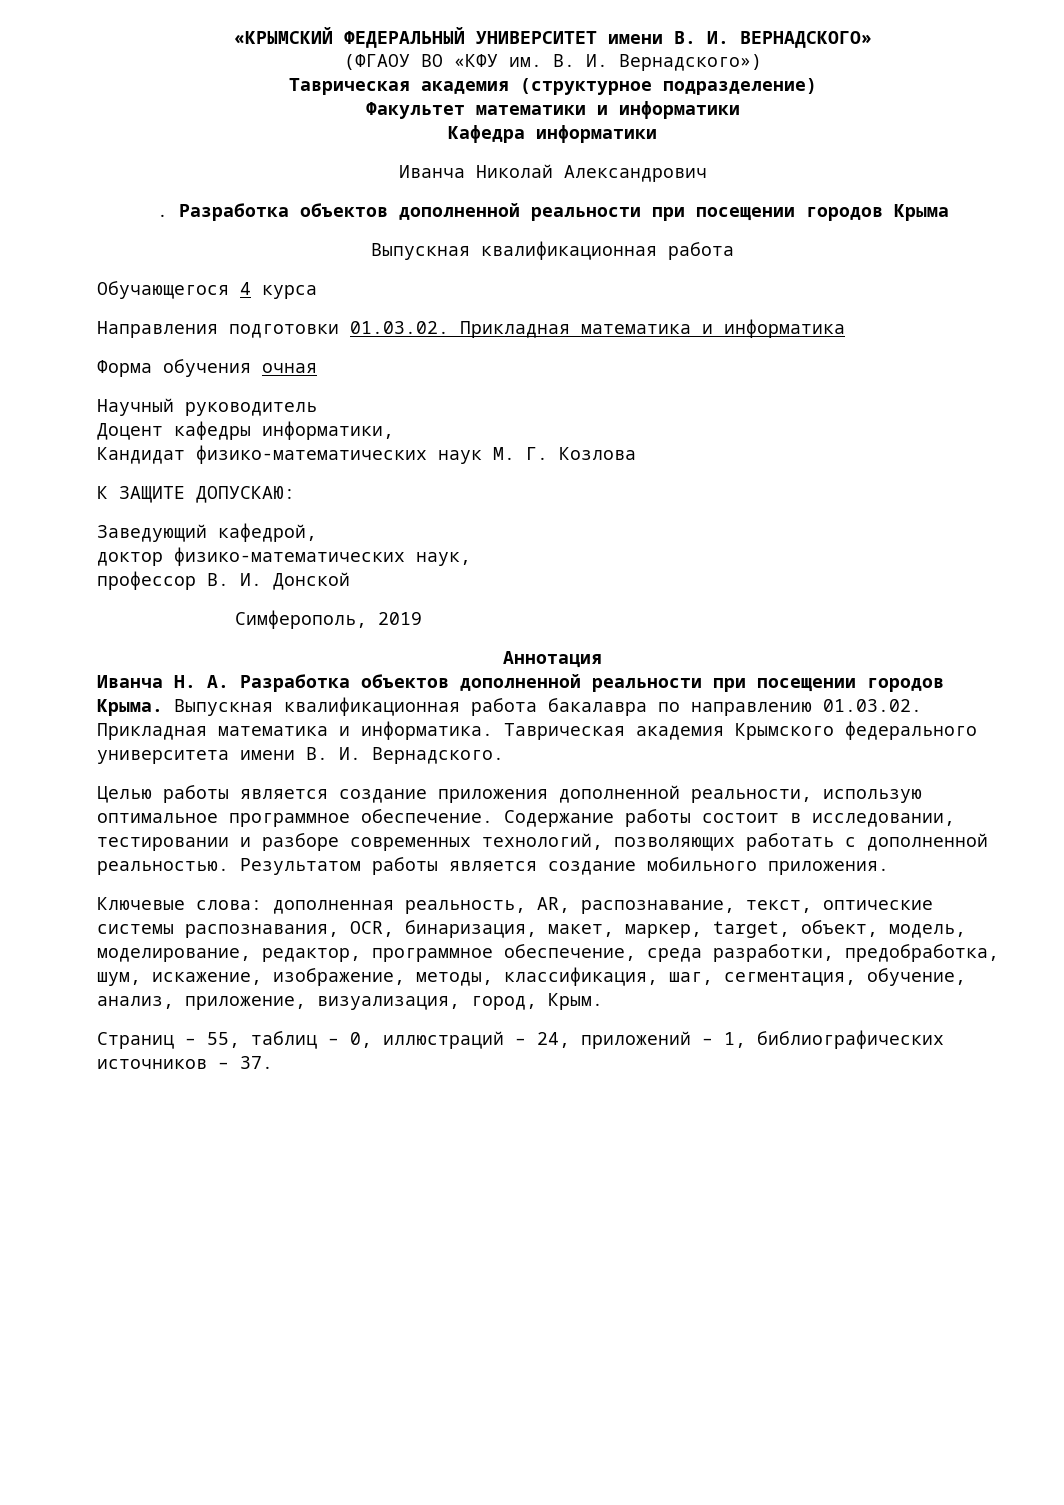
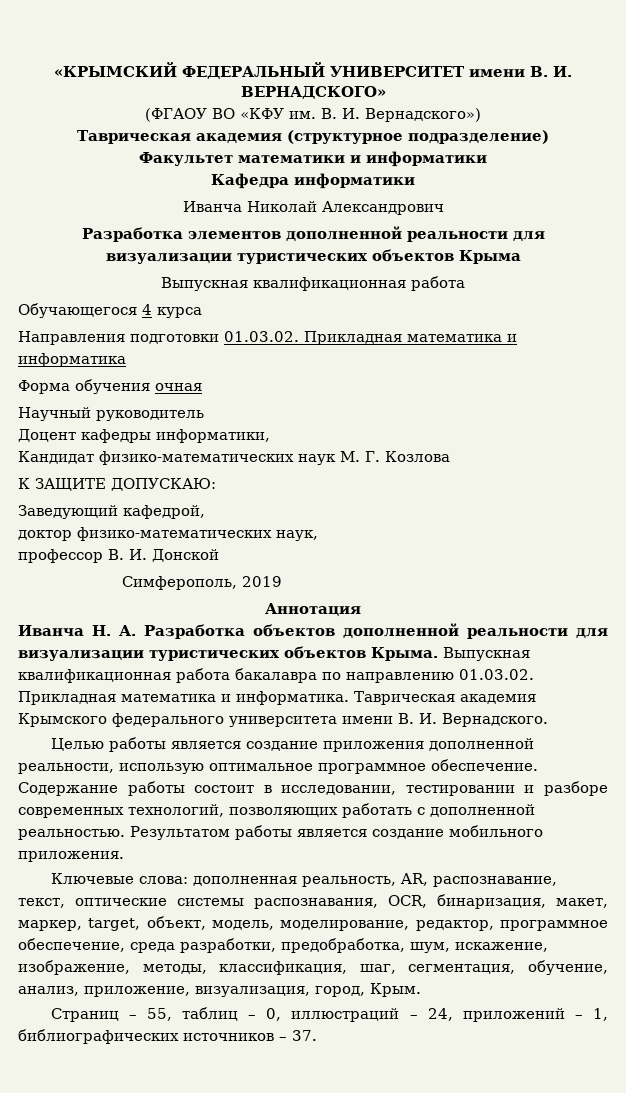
- . Разработка объектов дополненной реальности при посещении городов Крыма
+ Разработка элементов дополненной реальности для визуализации туристических объектов Крыма
- Иванча Н. А. Разработка объектов дополненной реальности при посещении городов Крыма.
+ Иванча Н. А. Разработка объектов дополненной реальности для визуализации туристических объектов Крыма.

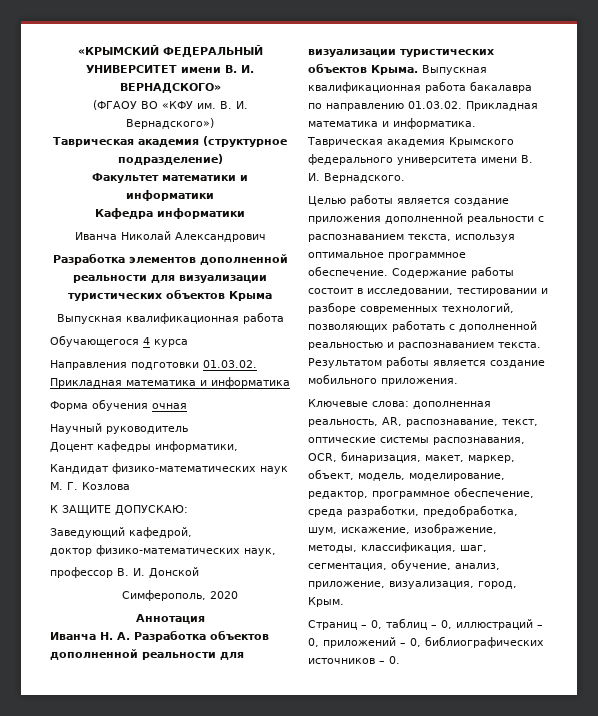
- Симферополь, 2019
+ Симферополь, 2020
- Целью работы является создание приложения дополненной реальности, использую оптимальное программное обеспечение.
+ Целью работы является создание приложения дополненной реальности с распознаванием текста, используя оптимальное программное обеспечение.
- Содержание работы состоит в исследовании, тестировании и разборе современных технологий, позволяющих работать с дополненной реальностью.
+ Содержание работы состоит в исследовании, тестировании и разборе современных технологий, позволяющих работать с дополненной реальностью и распознаванием текста.
- Ключевые слова: дополненная реальность, AR, распознавание, текст, оптические системы распознавания, OCR, бинаризация, макет, маркер, target, объект, модель, моделирование, редактор, программное обеспечение, среда разработки, предобработка, шум, искажение, изображение, методы, классификация, шаг, сегментация, обучение, анализ, приложение, визуализация, город, Крым.
+ Ключевые слова: дополненная реальность, AR, распознавание, текст, оптические системы распознавания, OCR, бинаризация, макет, маркер, объект, модель, моделирование, редактор, программное обеспечение, среда разработки, предобработка, шум, искажение, изображение, методы, классификация, шаг, сегментация, обучение, анализ, приложение, визуализация, город, Крым.
- Страниц – 55, таблиц – 0, иллюстраций – 24, приложений – 1, библиографических источников – 37.
+ Страниц – 0, таблиц – 0, иллюстраций – 0, приложений – 0, библиографических источников – 0.

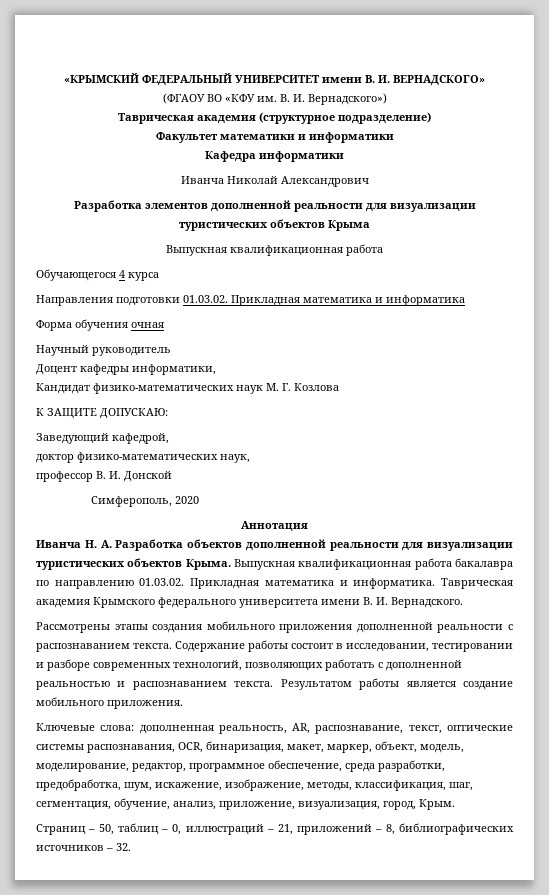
- Целью работы является создание приложения дополненной реальности с распознаванием текста, используя оптимальное программное обеспечение.
+ Рассмотрены этапы создания мобильного приложения дополненной реальности с распознаванием текста.
- Страниц – 0, таблиц – 0, иллюстраций – 0, приложений – 0, библиографических источников – 0.
+ Страниц – 50, таблиц – 0, иллюстраций – 21, приложений – 8, библиографических источников – 32.

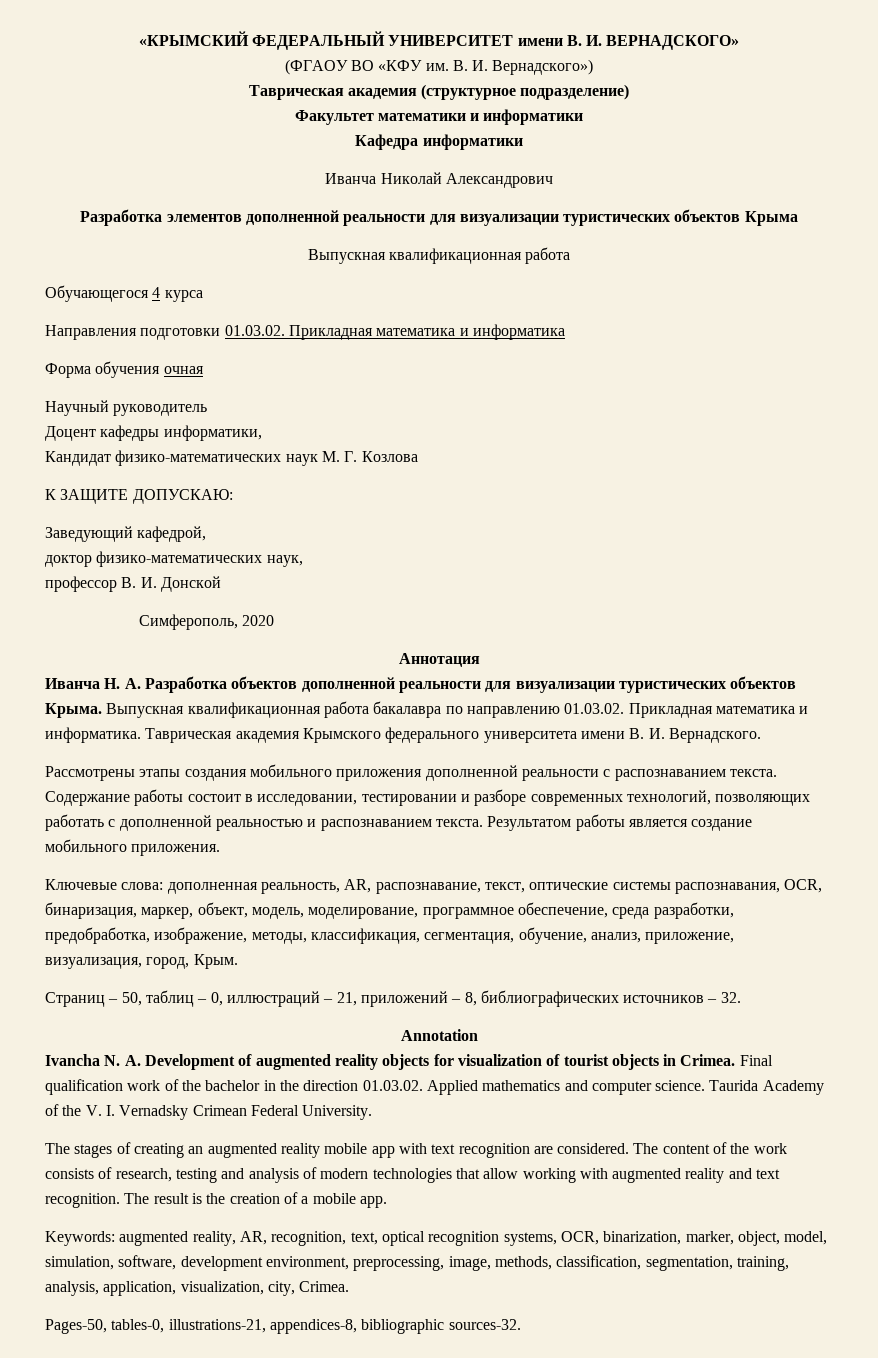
- Ключевые слова: дополненная реальность, AR, распознавание, текст, оптические системы распознавания, OCR, бинаризация, макет, маркер, объект, модель, моделирование, редактор, программное обеспечение, среда разработки, предобработка, шум, искажение, изображение, методы, классификация, шаг, сегментация, обучение, анализ, приложение, визуализация, город, Крым.
+ Ключевые слова: дополненная реальность, AR, распознавание, текст, оптические системы распознавания, OCR, бинаризация, маркер, объект, модель, моделирование, программное обеспечение, среда разработки, предобработка, изображение, методы, классификация, сегментация, обучение, анализ, приложение, визуализация, город, Крым.
+ Annotation
+ Ivancha N. A. Development of augmented reality objects for visualization of tourist objects in Crimea. Final qualification work of the bachelor in the direction 01.03.02. Applied mathematics and computer science. Taurida Academy of the V. I. Vernadsky Crimean Federal University.
+ The stages of creating an augmented reality mobile app with text recognition are considered. The content of the work consists of research, testing and analysis of modern technologies that allow working with augmented reality and text recognition. The result is the creation of a mobile app.
+ Keywords: augmented reality, AR, recognition, text, optical recognition systems, OCR, binarization, marker, object, model, simulation, software, development environment, preprocessing, image, methods, classification, segmentation, training, analysis, application, visualization, city, Crimea.
+ Pages-50, tables-0, illustrations-21, appendices-8, bibliographic sources-32.

